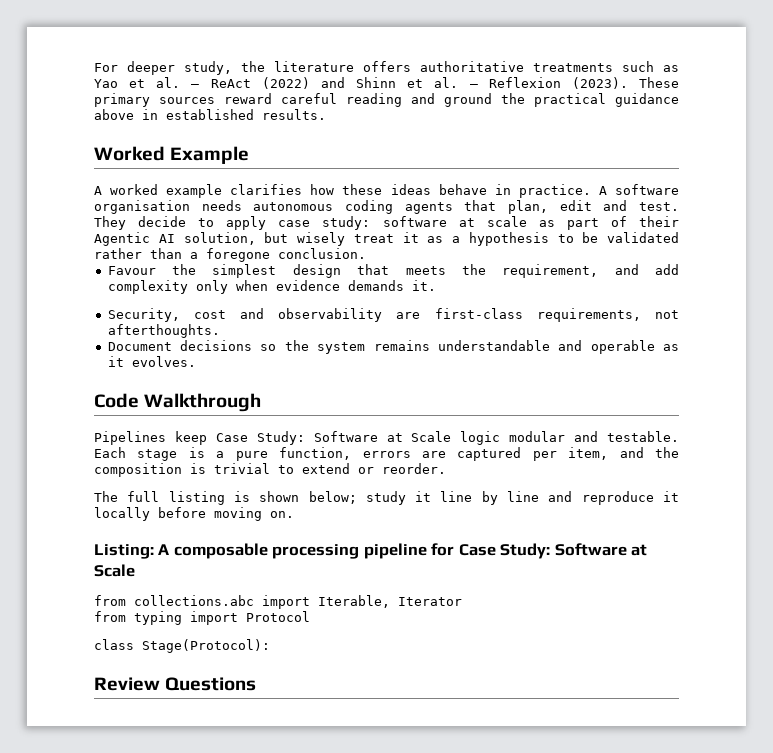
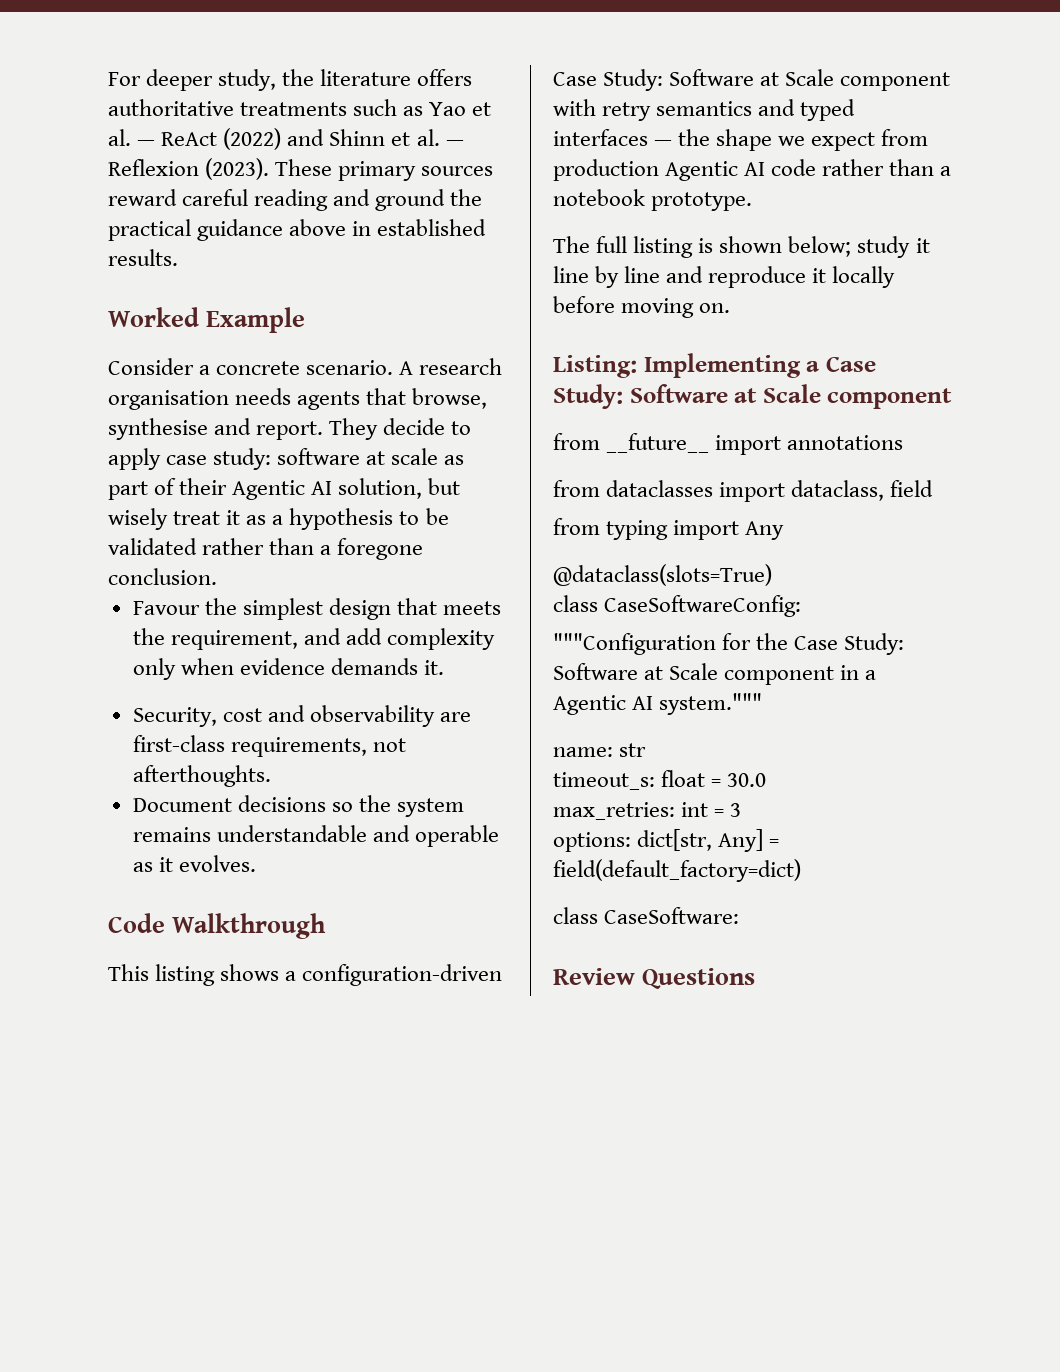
- A worked example clarifies how these ideas behave in practice. A software organisation needs autonomous coding agents that plan, edit and test.
+ Consider a concrete scenario. A research organisation needs agents that browse, synthesise and report.
- Pipelines keep Case Study: Software at Scale logic modular and testable. Each stage is a pure function, errors are captured per item, and the composition is trivial to extend or reorder.
+ This listing shows a configuration-driven Case Study: Software at Scale component with retry semantics and typed interfaces — the shape we expect from production Agentic AI code rather than a notebook prototype.
- Listing: A composable processing pipeline for Case Study: Software at Scale
- from collections.abc import Iterable, Iterator
+ Listing: Implementing a Case Study: Software at Scale component
+ from __future__ import annotations
+ from dataclasses import dataclass, field
- from typing import Protocol
- class Stage(Protocol):
+ from typing import Any
+ @dataclass(slots=True)
+ class CaseSoftwareConfig:
+ """Configuration for the Case Study: Software at Scale component in a Agentic AI system."""
+ name: str
+ timeout_s: float = 30.0
+ max_retries: int = 3
+ options: dict[str, Any] = field(default_factory=dict)
+ class CaseSoftware:

